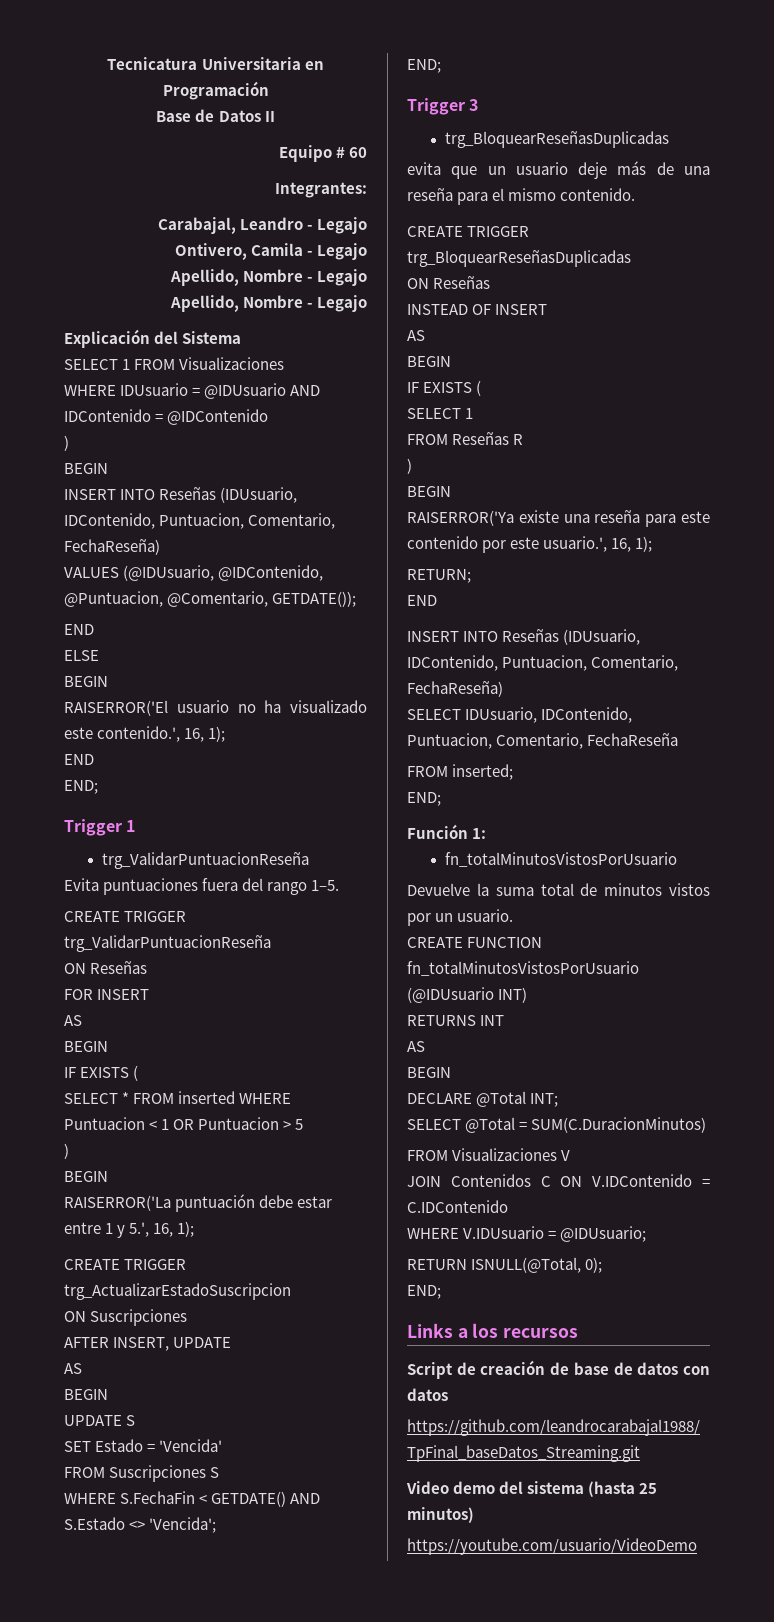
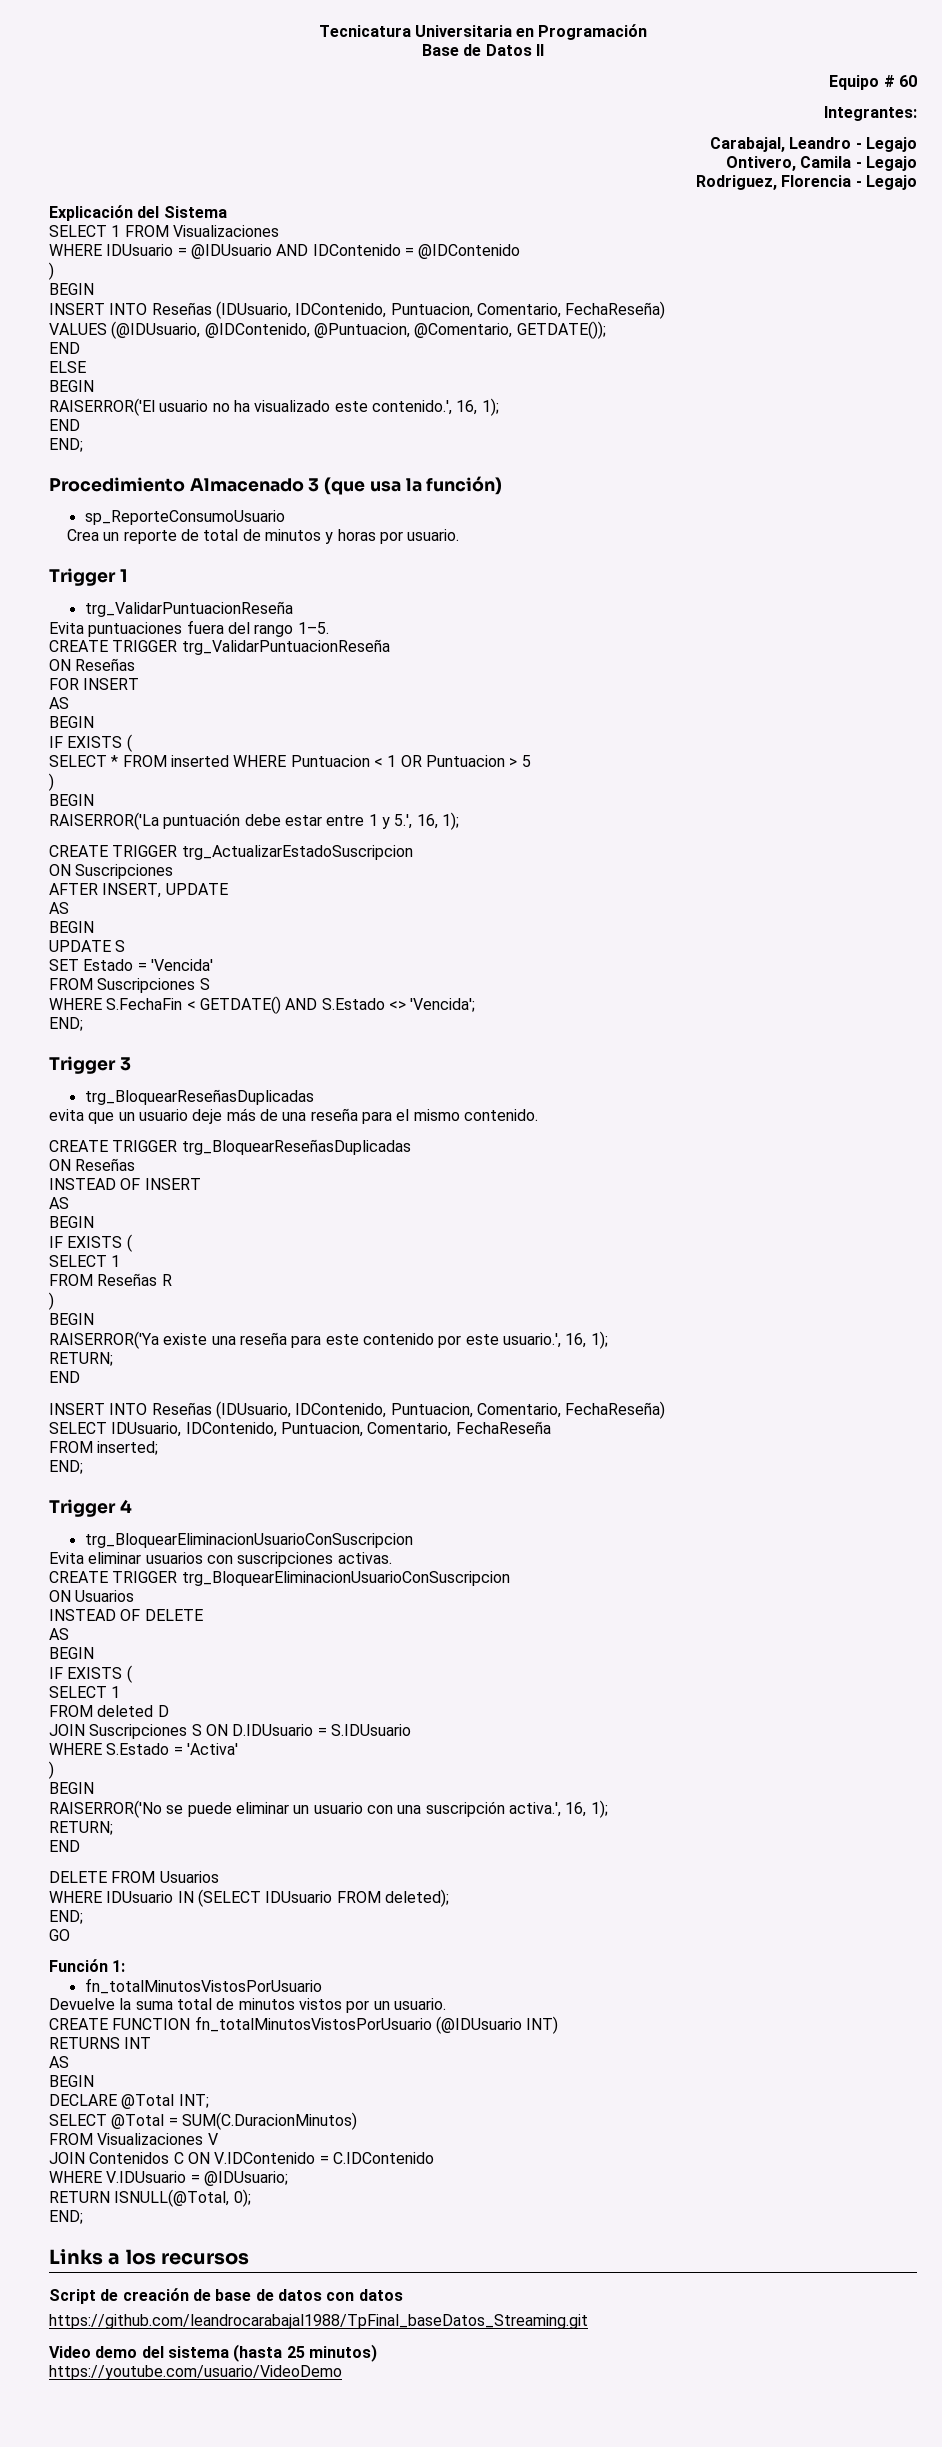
  Ontivero, Camila - Legajo
- Apellido, Nombre - Legajo
- Apellido, Nombre - Legajo
+ Rodriguez, Florencia - Legajo
+ Procedimiento Almacenado 3 (que usa la función)
+ sp_ReporteConsumoUsuario
+ Crea un reporte de total de minutos y horas por usuario.
+ Trigger 4
+ trg_BloquearEliminacionUsuarioConSuscripcion
+ Evita eliminar usuarios con suscripciones activas.
+ CREATE TRIGGER trg_BloquearEliminacionUsuarioConSuscripcion
+ ON Usuarios
+ INSTEAD OF DELETE
+ AS
+ BEGIN
+ IF EXISTS (
+ SELECT 1
+ FROM deleted D
+ JOIN Suscripciones S ON D.IDUsuario = S.IDUsuario
+ WHERE S.Estado = 'Activa'
+ )
+ BEGIN
+ RAISERROR('No se puede eliminar un usuario con una suscripción activa.', 16, 1);
+ RETURN;
+ END
+ DELETE FROM Usuarios
+ WHERE IDUsuario IN (SELECT IDUsuario FROM deleted);
+ END;
+ GO

